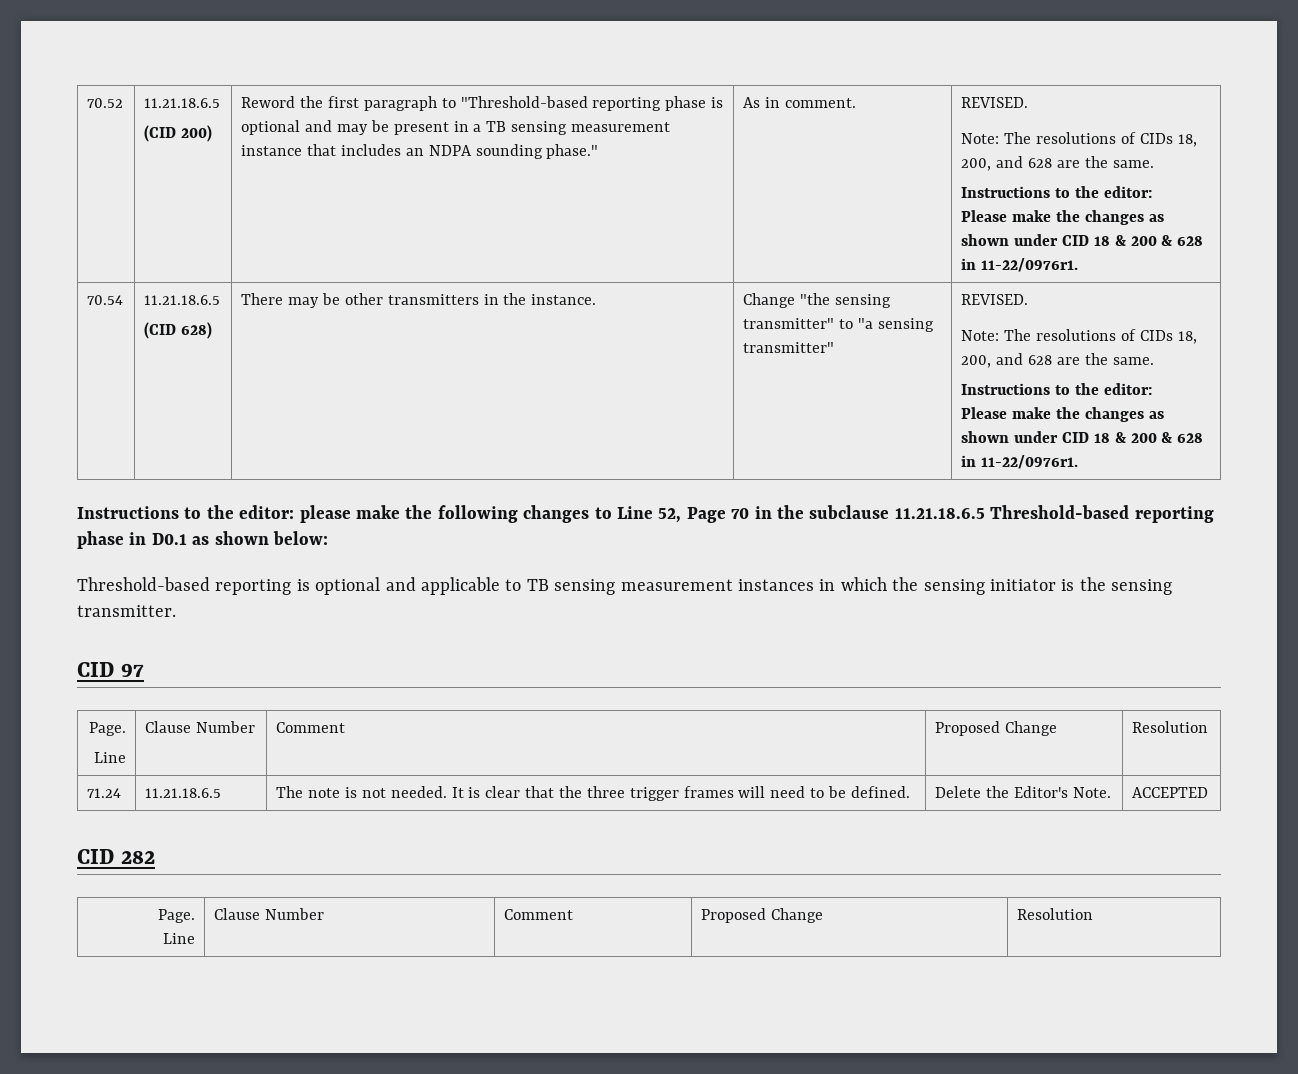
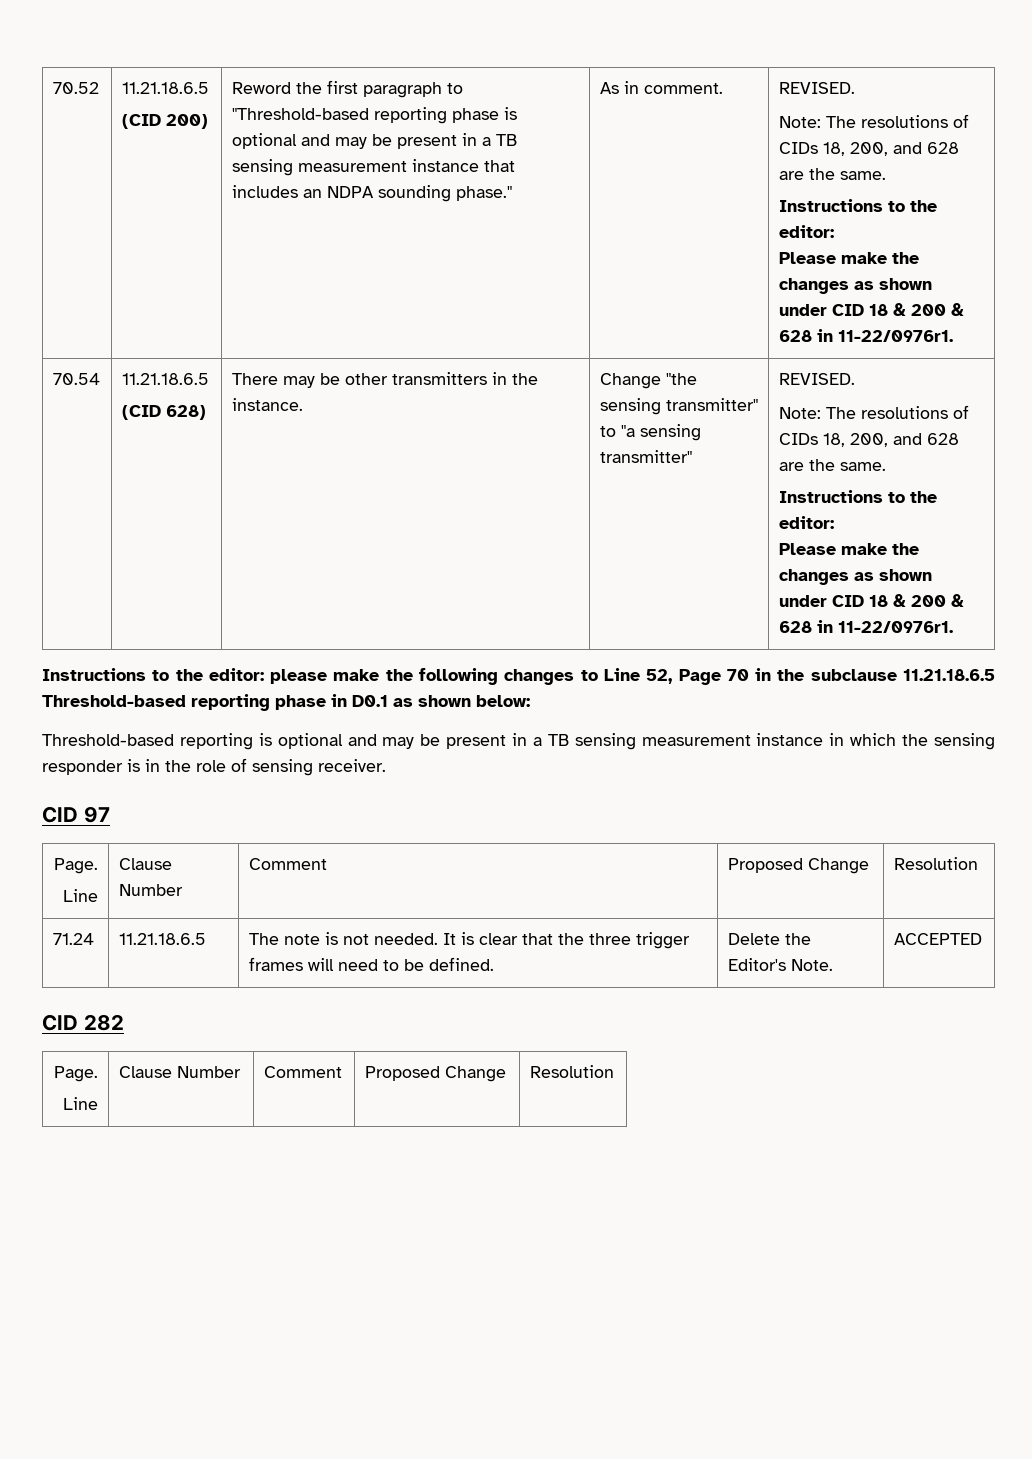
- Threshold-based reporting is optional and applicable to TB sensing measurement instances in which the sensing initiator is the sensing transmitter.
+ Threshold-based reporting is optional and may be present in a TB sensing measurement instance in which the sensing responder is in the role of sensing receiver.

